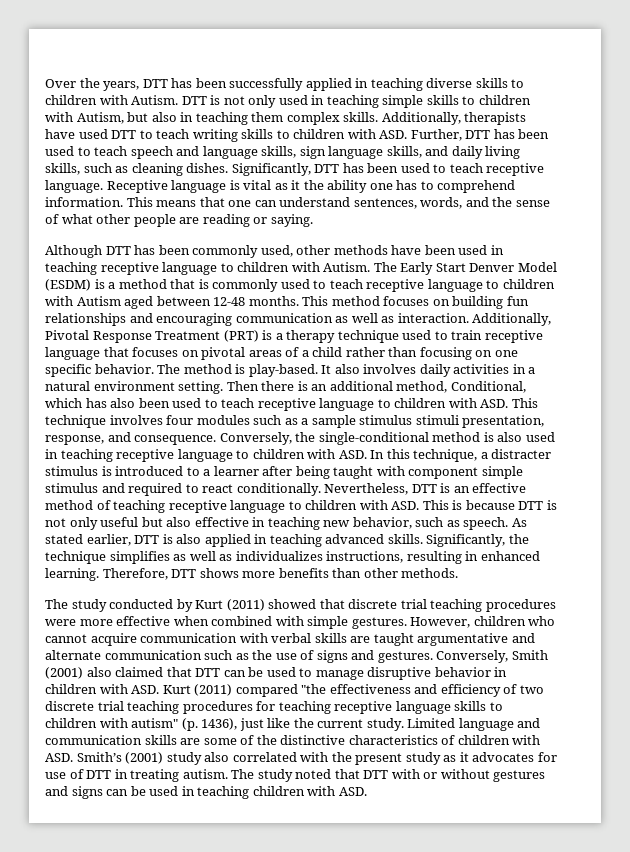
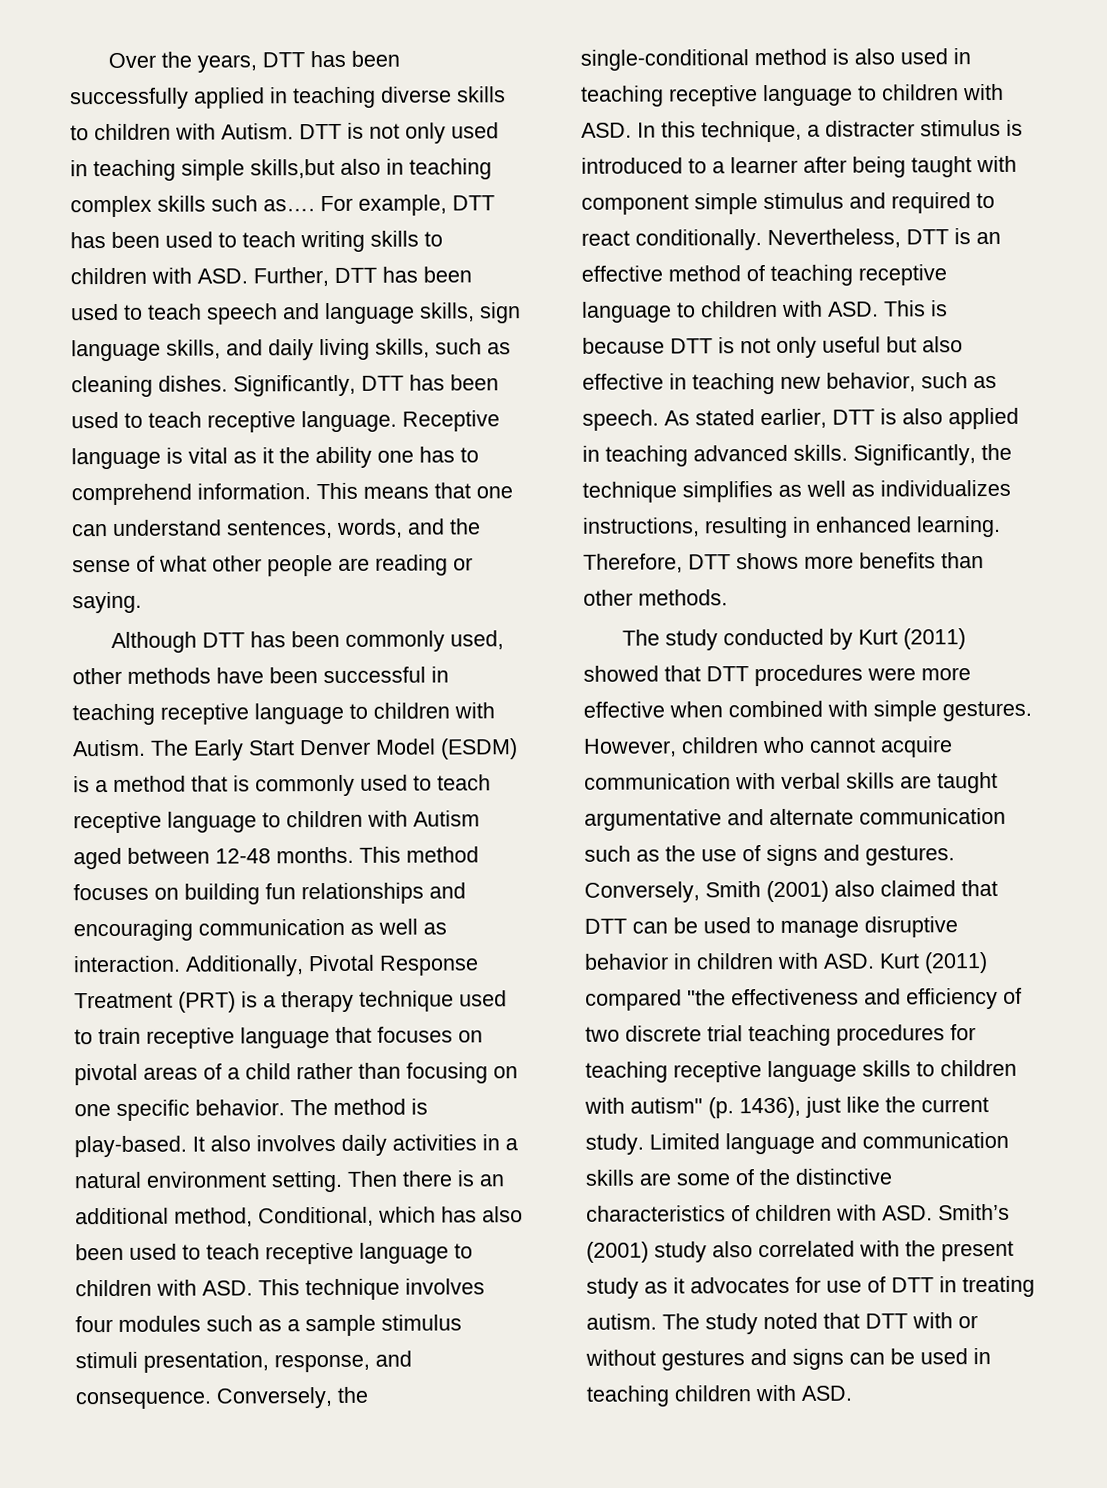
- DTT is not only used in teaching simple skills to children with Autism, but also in teaching them complex skills. Additionally, therapists have used DTT to teach writing skills to children with ASD. Further, DTT has been used to teach speech and language skills, sign language skills, and daily living skills, such as cleaning dishes.
+ DTT is not only used in teaching simple skills,but also in teaching complex skills such as…. For example, DTT has been used to teach writing skills to children with ASD. Further, DTT has been used to teach speech and language skills, sign language skills, and daily living skills, such as cleaning dishes.
- Although DTT has been commonly used, other methods have been used in teaching receptive language to children with Autism.
+ Although DTT has been commonly used, other methods have been successful in teaching receptive language to children with Autism.
- The study conducted by Kurt (2011) showed that discrete trial teaching procedures were more effective when combined with simple gestures.
+ The study conducted by Kurt (2011) showed that DTT procedures were more effective when combined with simple gestures.

